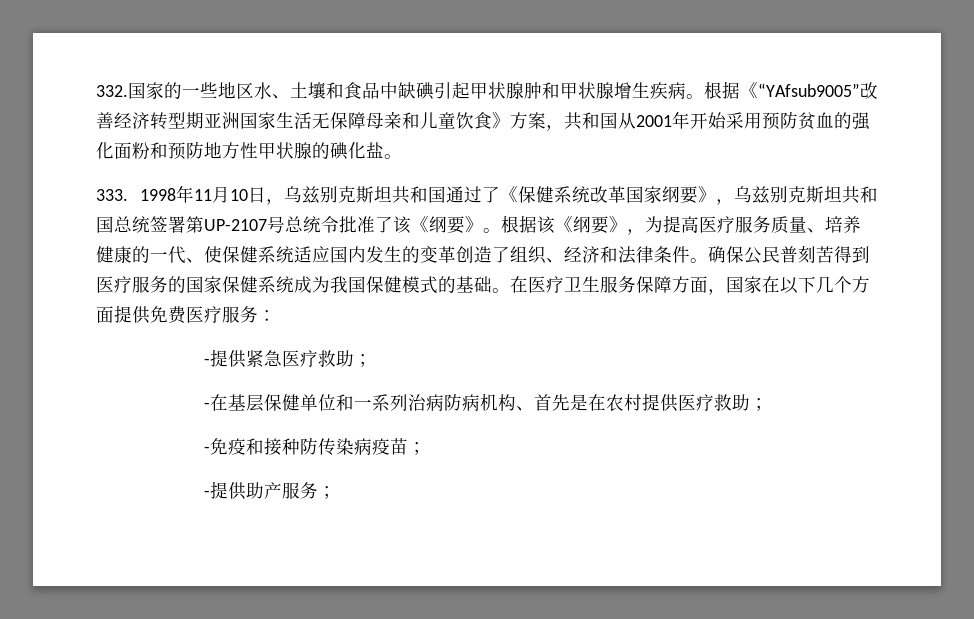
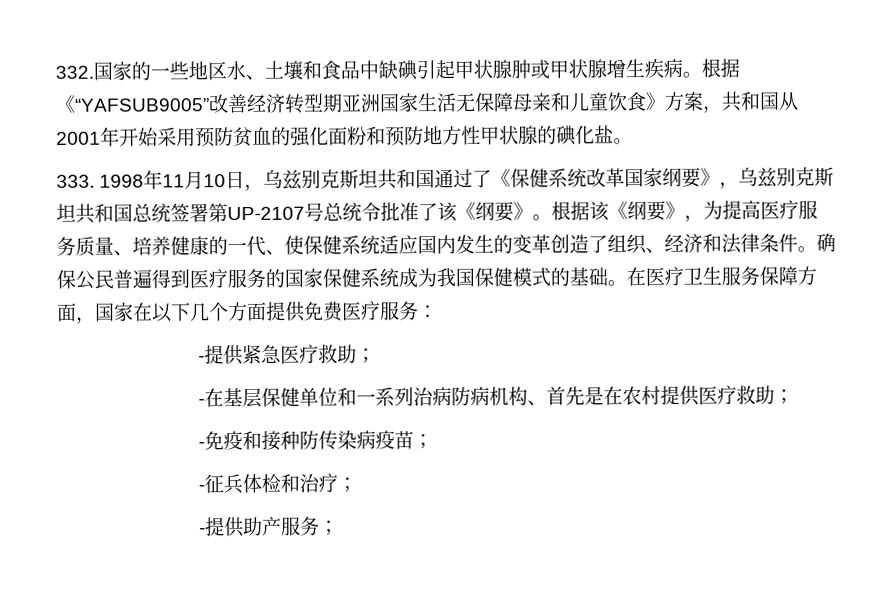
- 332.国家的一些地区水、土壤和食品中缺碘引起甲状腺肿和甲状腺增生疾病。
+ 332.国家的一些地区水、土壤和食品中缺碘引起甲状腺肿或甲状腺增生疾病。
- 根据《“YAfsub9005”改善经济转型期亚洲国家生活无保障母亲和儿童饮食》方案，共和国从2001年开始采用预防贫血的强化面粉和预防地方性甲状腺的碘化盐。
+ 根据《“YAFSUB9005”改善经济转型期亚洲国家生活无保障母亲和儿童饮食》方案，共和国从2001年开始采用预防贫血的强化面粉和预防地方性甲状腺的碘化盐。
- 确保公民普刻苦得到医疗服务的国家保健系统成为我国保健模式的基础。
+ 确保公民普遍得到医疗服务的国家保健系统成为我国保健模式的基础。
+ -征兵体检和治疗；

